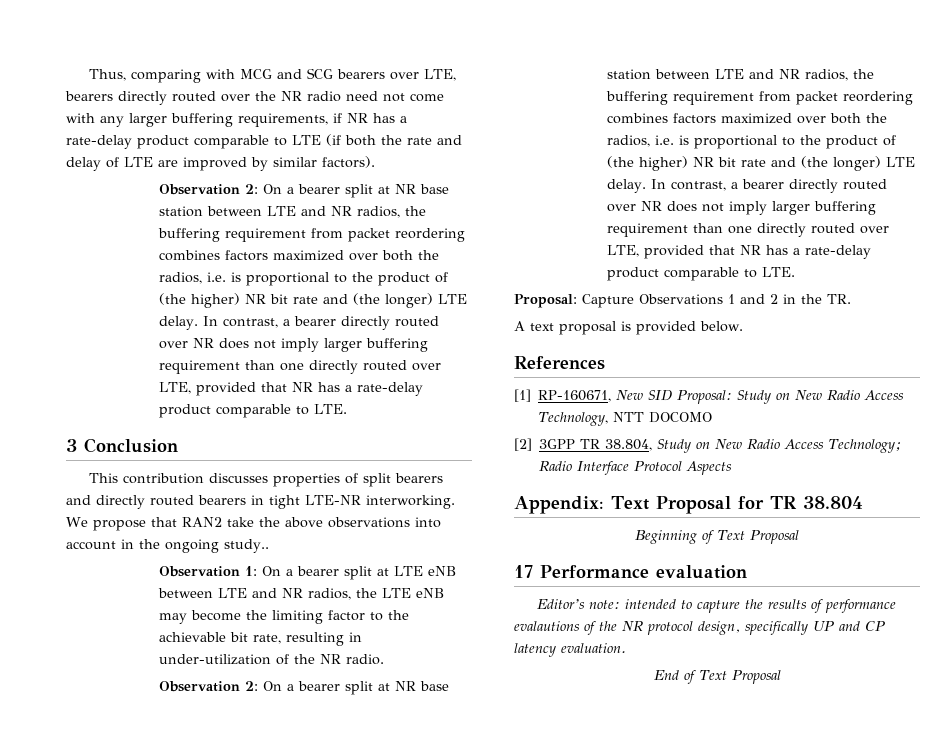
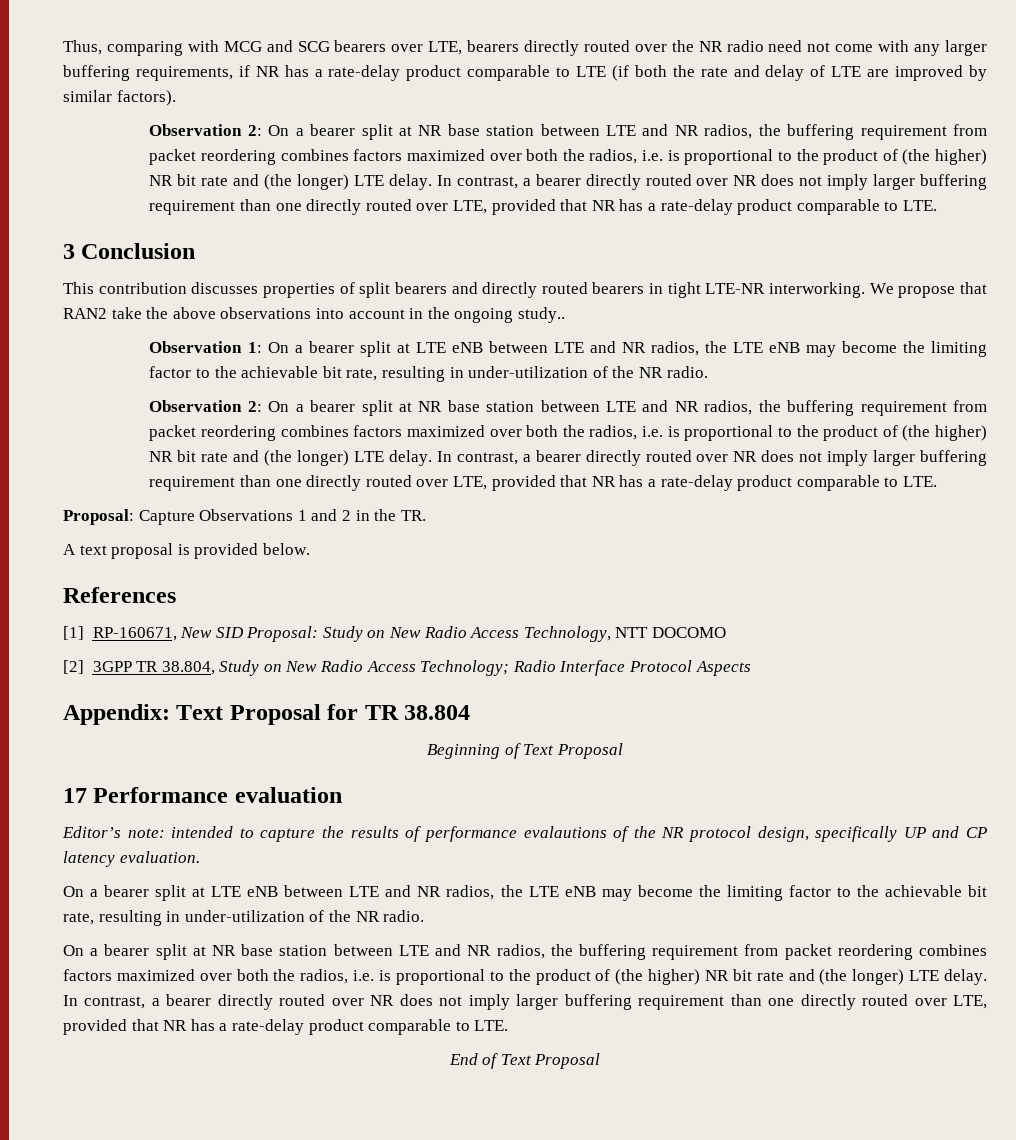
  Editor’s note: intended to capture the results of performance evalautions of the NR protocol design, specifically UP and CP latency evaluation.
+ On a bearer split at LTE eNB between LTE and NR radios, the LTE eNB may become the limiting factor to the achievable bit rate, resulting in under-utilization of the NR radio.
+ On a bearer split at NR base station between LTE and NR radios, the buffering requirement from packet reordering combines factors maximized over both the radios, i.e. is proportional to the product of (the higher) NR bit rate and (the longer) LTE delay. In contrast, a bearer directly routed over NR does not imply larger buffering requirement than one directly routed over LTE, provided that NR has a rate-delay product comparable to LTE.

